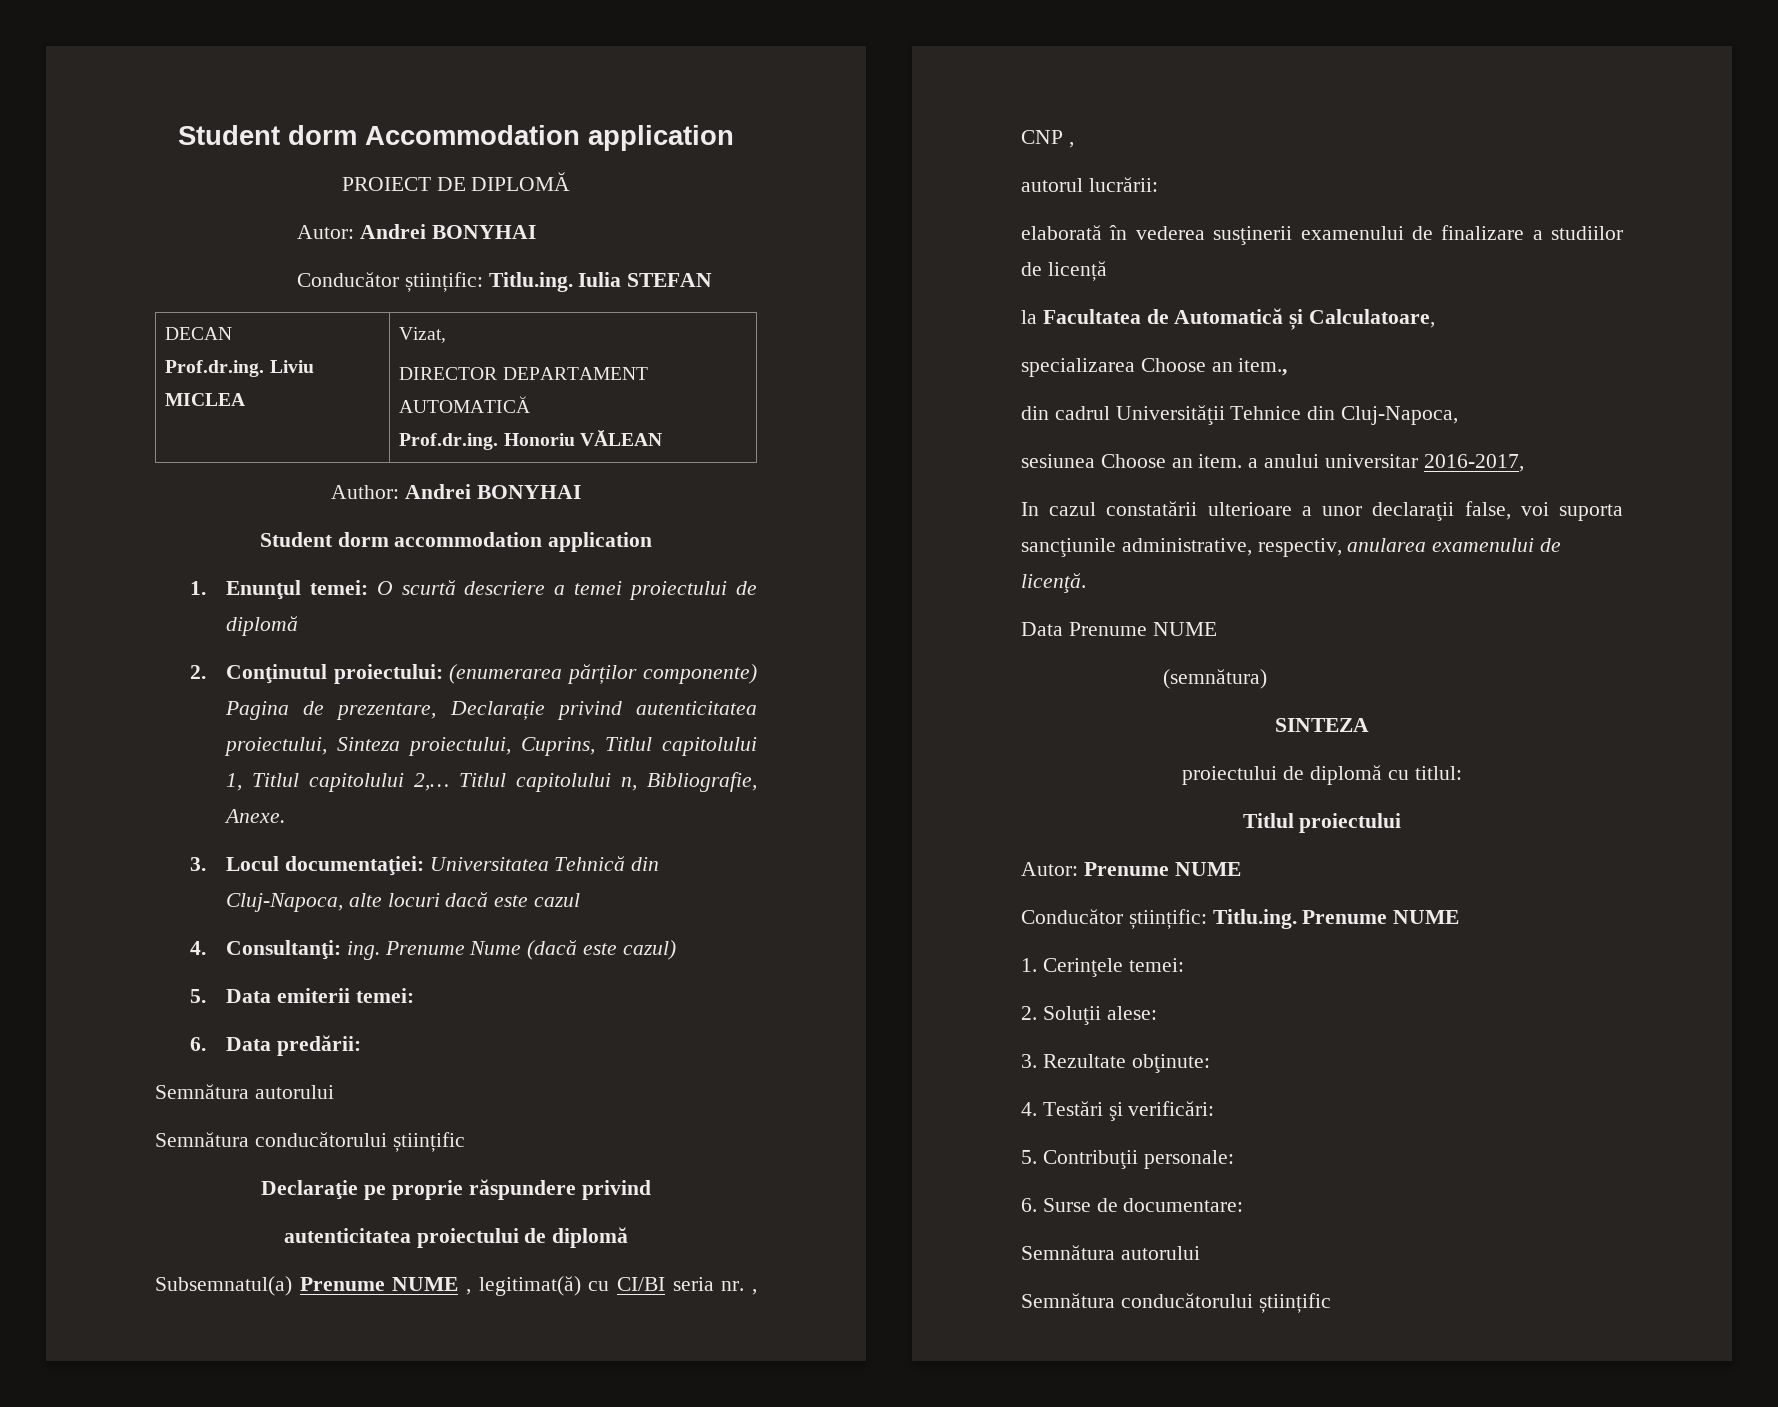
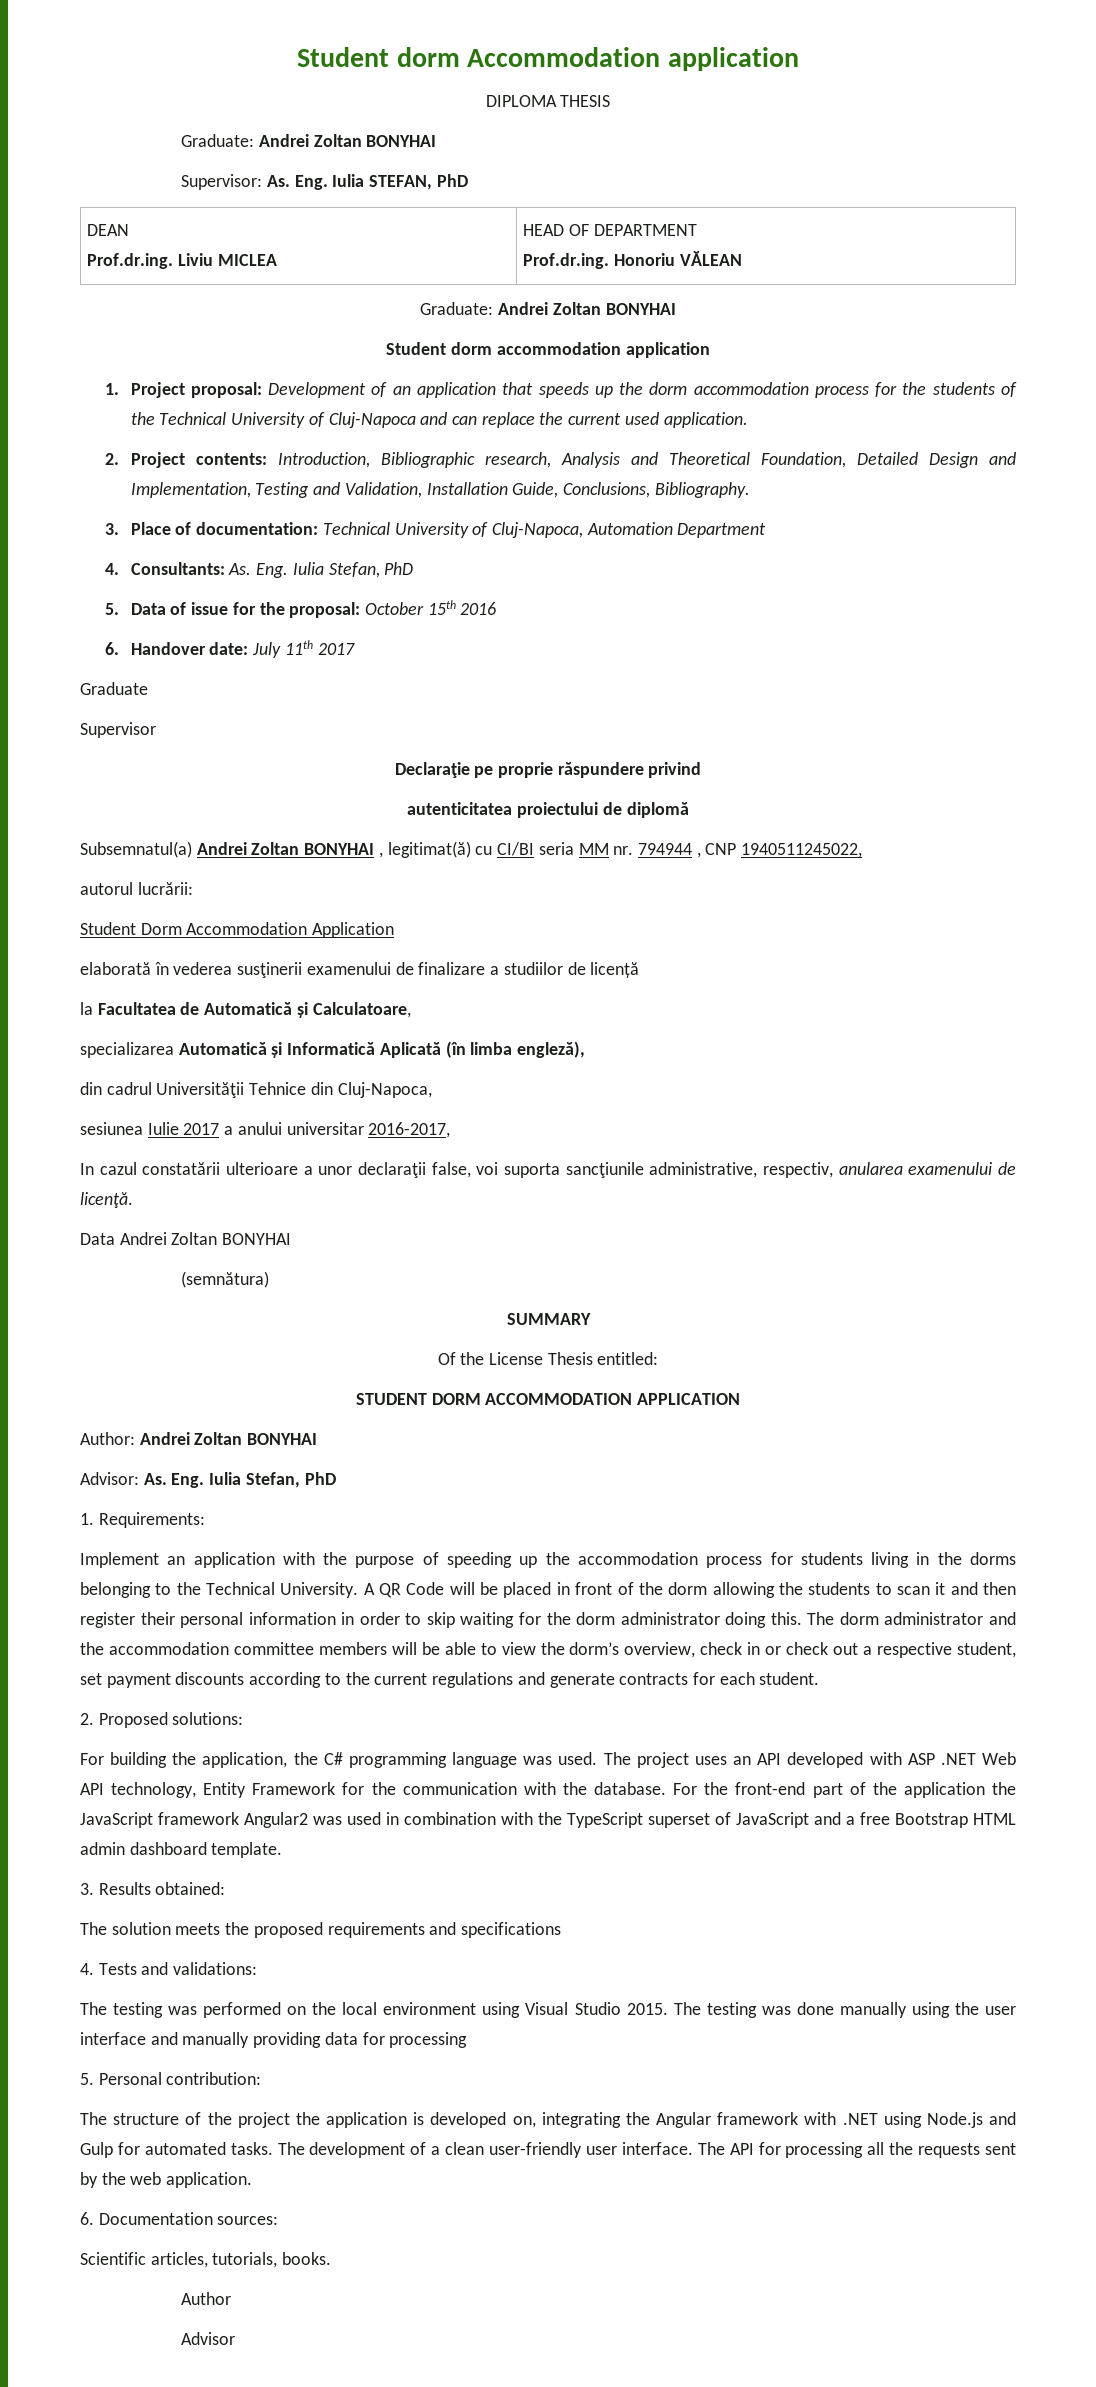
- PROIECT DE DIPLOMĂ
- Autor: Andrei BONYHAI
- Conducător științific: Titlu.ing. Iulia STEFAN
- DECAN
- Prof.dr.ing. Liviu MICLEA | Vizat,
- DIRECTOR DEPARTAMENT AUTOMATICĂ
+ DIPLOMA THESIS
+ Graduate: Andrei Zoltan BONYHAI
+ Supervisor: As. Eng. Iulia STEFAN, PhD
+ DEAN
+ Prof.dr.ing. Liviu MICLEA | HEAD OF DEPARTMENT
  Prof.dr.ing. Honoriu VĂLEAN
- Author: Andrei BONYHAI
+ Graduate: Andrei Zoltan BONYHAI
- 1. Enunţul temei: O scurtă descriere a temei proiectului de diplomă
- 2. Conţinutul proiectului: (enumerarea părților componente) Pagina de prezentare, Declarație privind autenticitatea proiectului, Sinteza proiectului, Cuprins, Titlul capitolului 1, Titlul capitolului 2,… Titlul capitolului n, Bibliografie, Anexe.
- 3. Locul documentaţiei: Universitatea Tehnică din Cluj-Napoca, alte locuri dacă este cazul
- 4. Consultanţi: ing. Prenume Nume (dacă este cazul)
- 5. Data emiterii temei:
- 6. Data predării:
- Semnătura autorului
- Semnătura conducătorului științific
+ 1. Project proposal: Development of an application that speeds up the dorm accommodation process for the students of the Technical University of Cluj-Napoca and can replace the current used application.
+ 2. Project contents: Introduction, Bibliographic research, Analysis and Theoretical Foundation, Detailed Design and Implementation, Testing and Validation, Installation Guide, Conclusions, Bibliography.
+ 3. Place of documentation: Technical University of Cluj-Napoca, Automation Department
+ 4. Consultants: As. Eng. Iulia Stefan, PhD
+ 5. Data of issue for the proposal: October 15th 2016
+ 6. Handover date: July 11th 2017
+ Graduate
+ Supervisor
- Subsemnatul(a) Prenume NUME , legitimat(ă) cu CI/BI seria nr. , CNP ,
+ Subsemnatul(a) Andrei Zoltan BONYHAI , legitimat(ă) cu CI/BI seria MM nr. 794944 , CNP 1940511245022,
+ Student Dorm Accommodation Application
- specializarea Choose an item.,
+ specializarea Automatică și Informatică Aplicată (în limba engleză),
- sesiunea Choose an item. a anului universitar 2016-2017,
+ sesiunea Iulie 2017 a anului universitar 2016-2017,
- Data Prenume NUME
+ Data Andrei Zoltan BONYHAI
  (semnătura)
- SINTEZA
- proiectului de diplomă cu titlul:
- Titlul proiectului
- Autor: Prenume NUME
- Conducător științific: Titlu.ing. Prenume NUME
- 1. Cerinţele temei:
- 2. Soluţii alese:
- 3. Rezultate obţinute:
- 4. Testări şi verificări:
- 5. Contribuţii personale:
- 6. Surse de documentare:
- Semnătura autorului
- Semnătura conducătorului științific
+ SUMMARY
+ Of the License Thesis entitled:
+ STUDENT DORM ACCOMMODATION APPLICATION
+ Author: Andrei Zoltan BONYHAI
+ Advisor: As. Eng. Iulia Stefan, PhD
+ 1. Requirements:
+ Implement an application with the purpose of speeding up the accommodation process for students living in the dorms belonging to the Technical University. A QR Code will be placed in front of the dorm allowing the students to scan it and then register their personal information in order to skip waiting for the dorm administrator doing this. The dorm administrator and the accommodation committee members will be able to view the dorm’s overview, check in or check out a respective student, set payment discounts according to the current regulations and generate contracts for each student.
+ 2. Proposed solutions:
+ For building the application, the C# programming language was used. The project uses an API developed with ASP .NET Web API technology, Entity Framework for the communication with the database. For the front-end part of the application the JavaScript framework Angular2 was used in combination with the TypeScript superset of JavaScript and a free Bootstrap HTML admin dashboard template.
+ 3. Results obtained:
+ The solution meets the proposed requirements and specifications
+ 4. Tests and validations:
+ The testing was performed on the local environment using Visual Studio 2015. The testing was done manually using the user interface and manually providing data for processing
+ 5. Personal contribution:
+ The structure of the project the application is developed on, integrating the Angular framework with .NET using Node.js and Gulp for automated tasks. The development of a clean user-friendly user interface. The API for processing all the requests sent by the web application.
+ 6. Documentation sources:
+ Scientific articles, tutorials, books.
+ Author
+ Advisor

